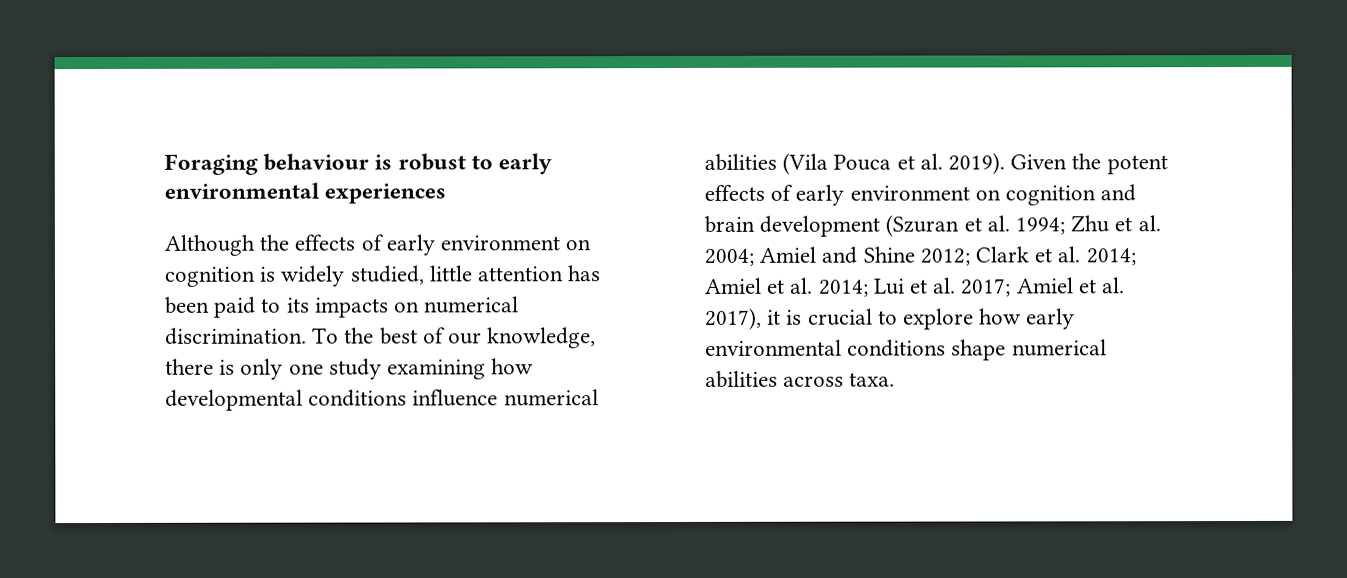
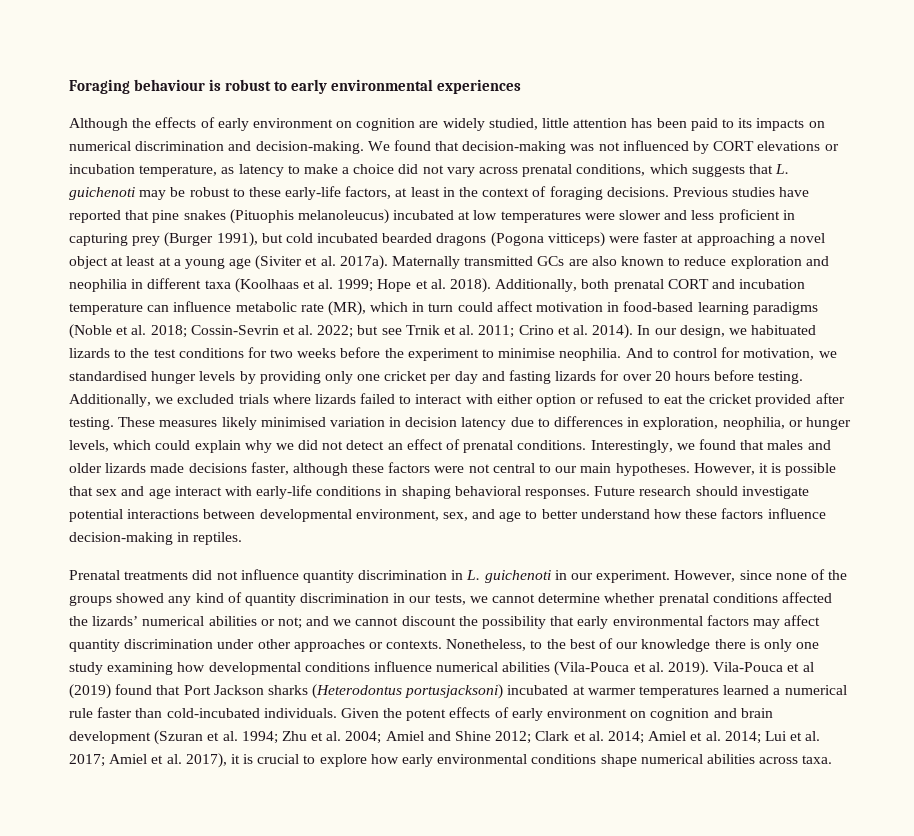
- Although the effects of early environment on cognition is widely studied, little attention has been paid to its impacts on numerical discrimination. To the best of our knowledge, there is only one study examining how developmental conditions influence numerical abilities (Vila Pouca et al. 2019).
+ Although the effects of early environment on cognition are widely studied, little attention has been paid to its impacts on numerical discrimination and decision-making. We found that decision-making was not influenced by CORT elevations or incubation temperature, as latency to make a choice did not vary across prenatal conditions, which suggests that L. guichenoti may be robust to these early-life factors, at least in the context of foraging decisions. Previous studies have reported that pine snakes (Pituophis melanoleucus) incubated at low temperatures were slower and less proficient in capturing prey (Burger 1991), but cold incubated bearded dragons (Pogona vitticeps) were faster at approaching a novel object at least at a young age (Siviter et al. 2017a). Maternally transmitted GCs are also known to reduce exploration and neophilia in different taxa (Koolhaas et al. 1999; Hope et al. 2018). Additionally, both prenatal CORT and incubation temperature can influence metabolic rate (MR), which in turn could affect motivation in food-based learning paradigms (Noble et al. 2018; Cossin-Sevrin et al. 2022; but see Trnik et al. 2011; Crino et al. 2014). In our design, we habituated lizards to the test conditions for two weeks before the experiment to minimise neophilia. And to control for motivation, we standardised hunger levels by providing only one cricket per day and fasting lizards for over 20 hours before testing. Additionally, we excluded trials where lizards failed to interact with either option or refused to eat the cricket provided after testing. These measures likely minimised variation in decision latency due to differences in exploration, neophilia, or hunger levels, which could explain why we did not detect an effect of prenatal conditions. Interestingly, we found that males and older lizards made decisions faster, although these factors were not central to our main hypotheses. However, it is possible that sex and age interact with early-life conditions in shaping behavioral responses. Future research should investigate potential interactions between developmental environment, sex, and age to better understand how these factors influence decision-making in reptiles.
+ Prenatal treatments did not influence quantity discrimination in L. guichenoti in our experiment. However, since none of the groups showed any kind of quantity discrimination in our tests, we cannot determine whether prenatal conditions affected the lizards’ numerical abilities or not; and we cannot discount the possibility that early environmental factors may affect quantity discrimination under other approaches or contexts. Nonetheless, to the best of our knowledge there is only one study examining how developmental conditions influence numerical abilities (Vila-Pouca et al. 2019).
+ Vila-Pouca et al (2019) found that Port Jackson sharks (Heterodontus portusjacksoni) incubated at warmer temperatures learned a numerical rule faster than cold-incubated individuals.

